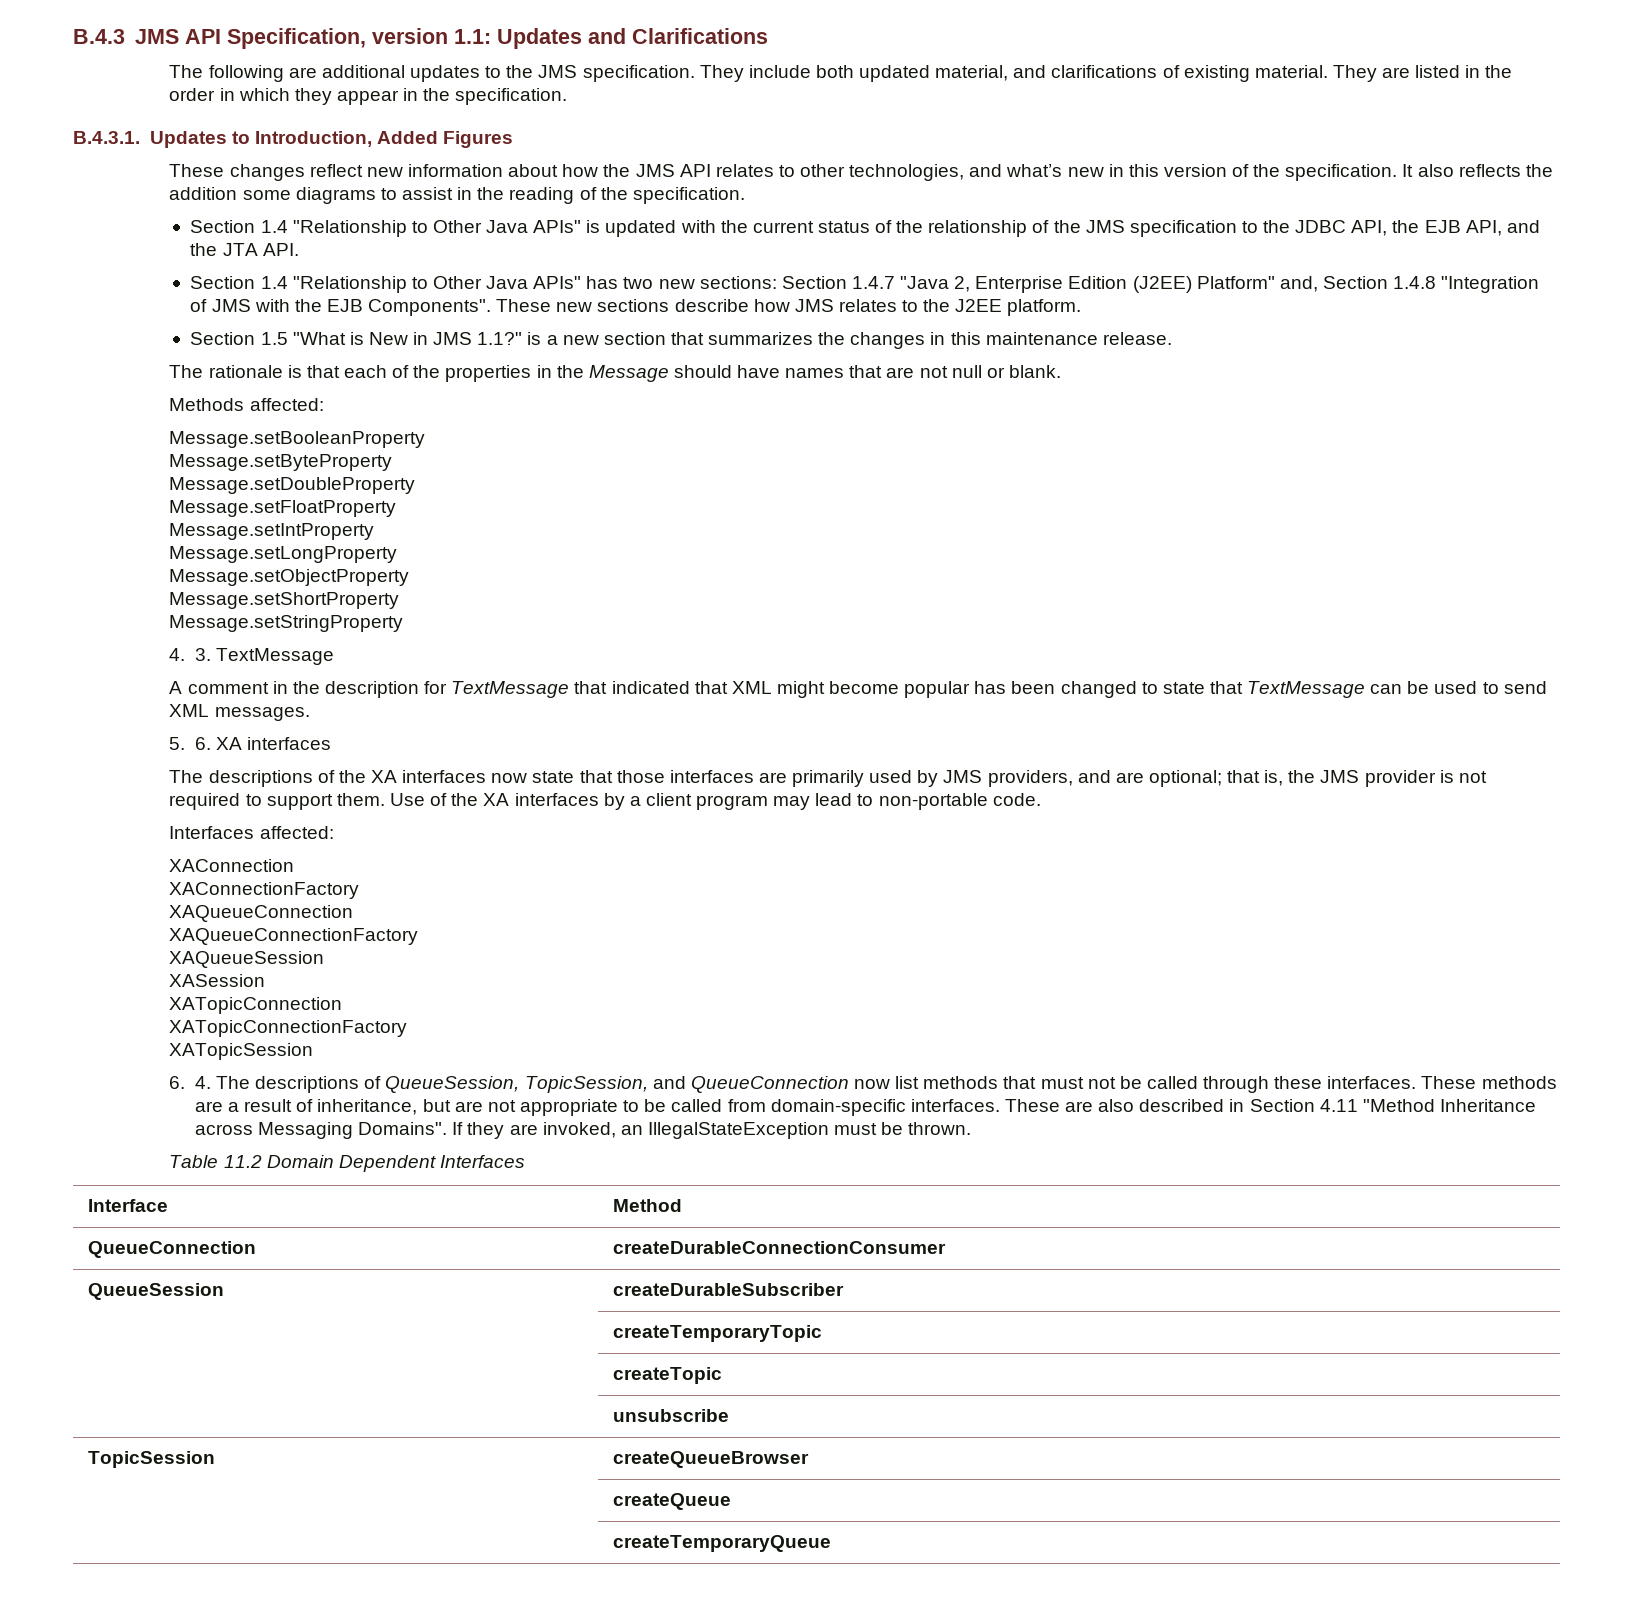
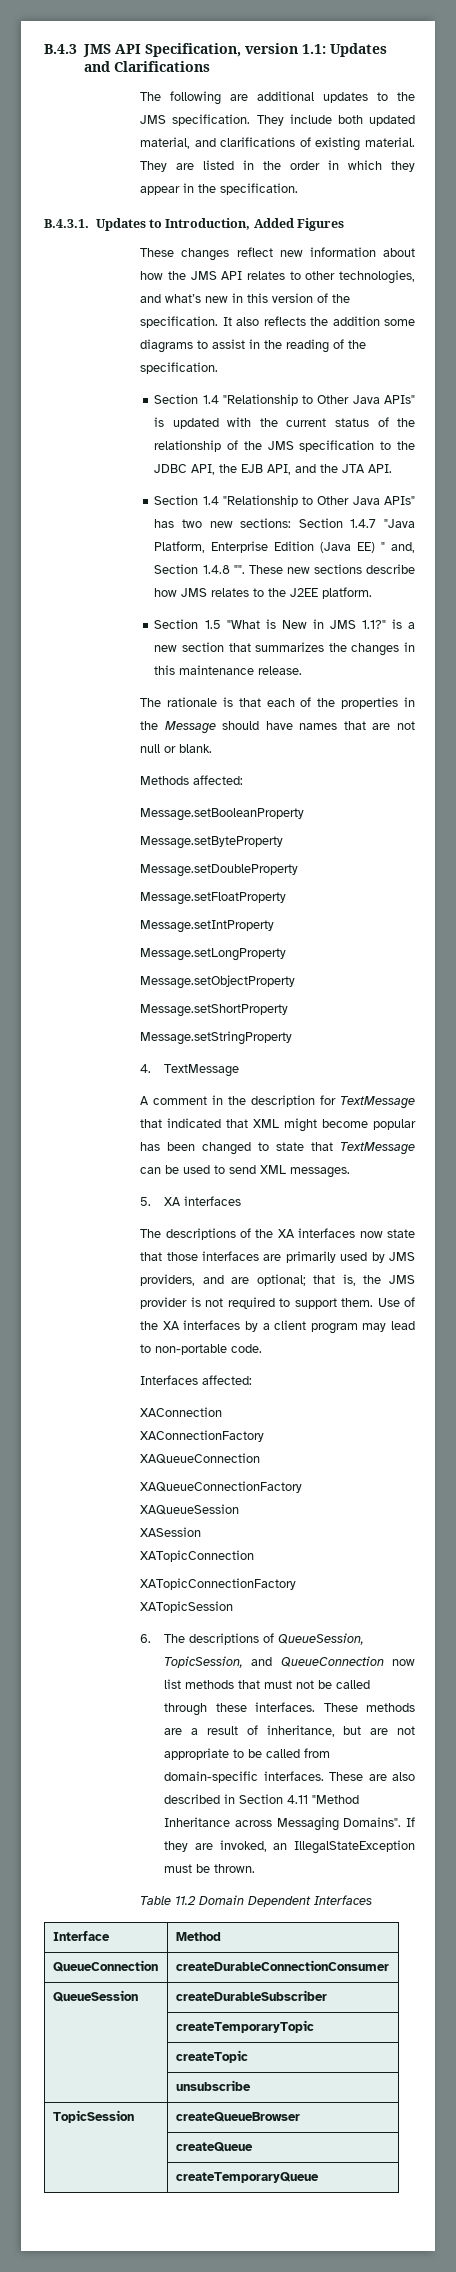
- Section 1.4 "Relationship to Other Java APIs" has two new sections: Section 1.4.7 "Java 2, Enterprise Edition (J2EE) Platform" and, Section 1.4.8 "Integration of JMS with the EJB Components".
+ Section 1.4 "Relationship to Other Java APIs" has two new sections: Section 1.4.7 "Java Platform, Enterprise Edition (Java EE) " and, Section 1.4.8 "".
- 4. 3. TextMessage
+ 4. TextMessage
- 5. 6. XA interfaces
+ 5. XA interfaces
- 6. 4. The descriptions of QueueSession, TopicSession, and QueueConnection now list methods that must not be called through these interfaces.
+ 6. The descriptions of QueueSession, TopicSession, and QueueConnection now list methods that must not be called through these interfaces.

